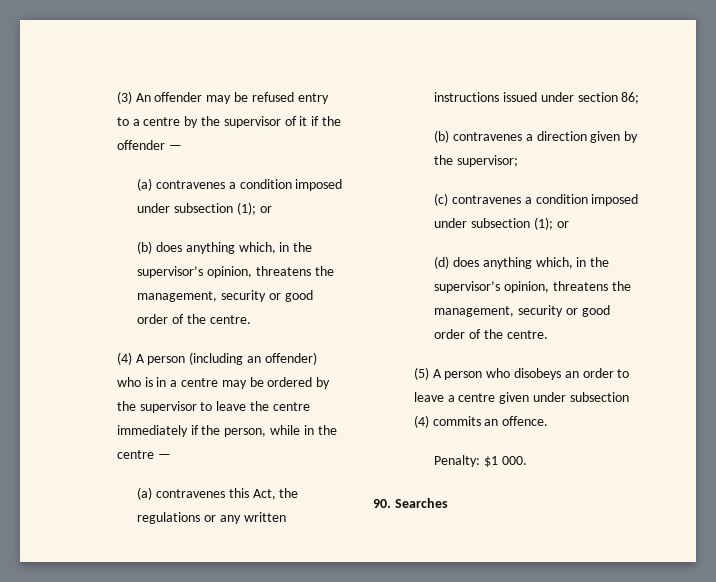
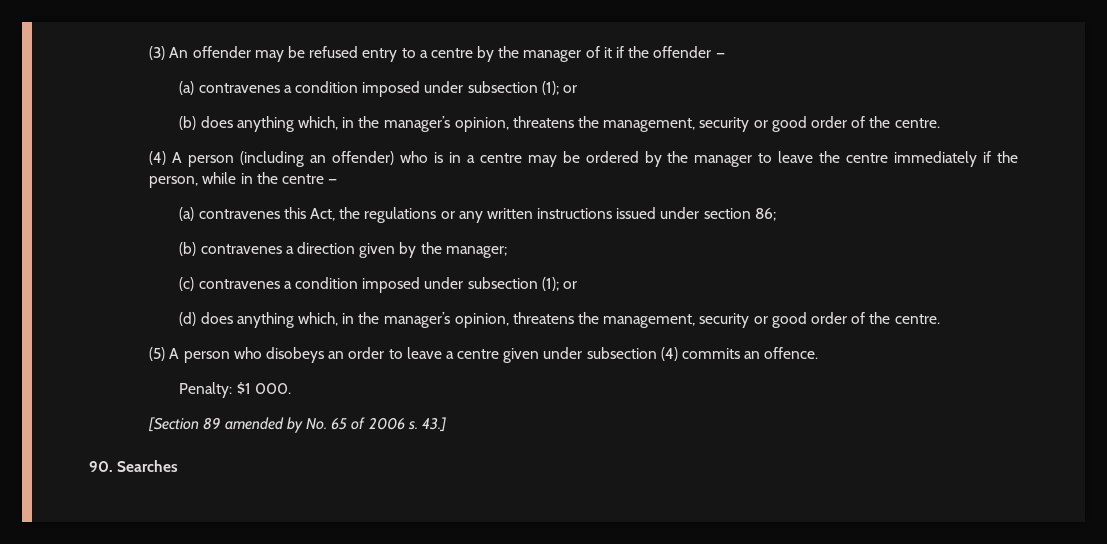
- (3) An offender may be refused entry to a centre by the supervisor of it if the offender —
+ (3) An offender may be refused entry to a centre by the manager of it if the offender —
- (b) does anything which, in the supervisor’s opinion, threatens the management, security or good order of the centre.
+ (b) does anything which, in the manager’s opinion, threatens the management, security or good order of the centre.
- (4) A person (including an offender) who is in a centre may be ordered by the supervisor to leave the centre immediately if the person, while in the centre —
+ (4) A person (including an offender) who is in a centre may be ordered by the manager to leave the centre immediately if the person, while in the centre —
- (b) contravenes a direction given by the supervisor;
+ (b) contravenes a direction given by the manager;
- (d) does anything which, in the supervisor’s opinion, threatens the management, security or good order of the centre.
+ (d) does anything which, in the manager’s opinion, threatens the management, security or good order of the centre.
+ [Section 89 amended by No. 65 of 2006 s. 43.]

